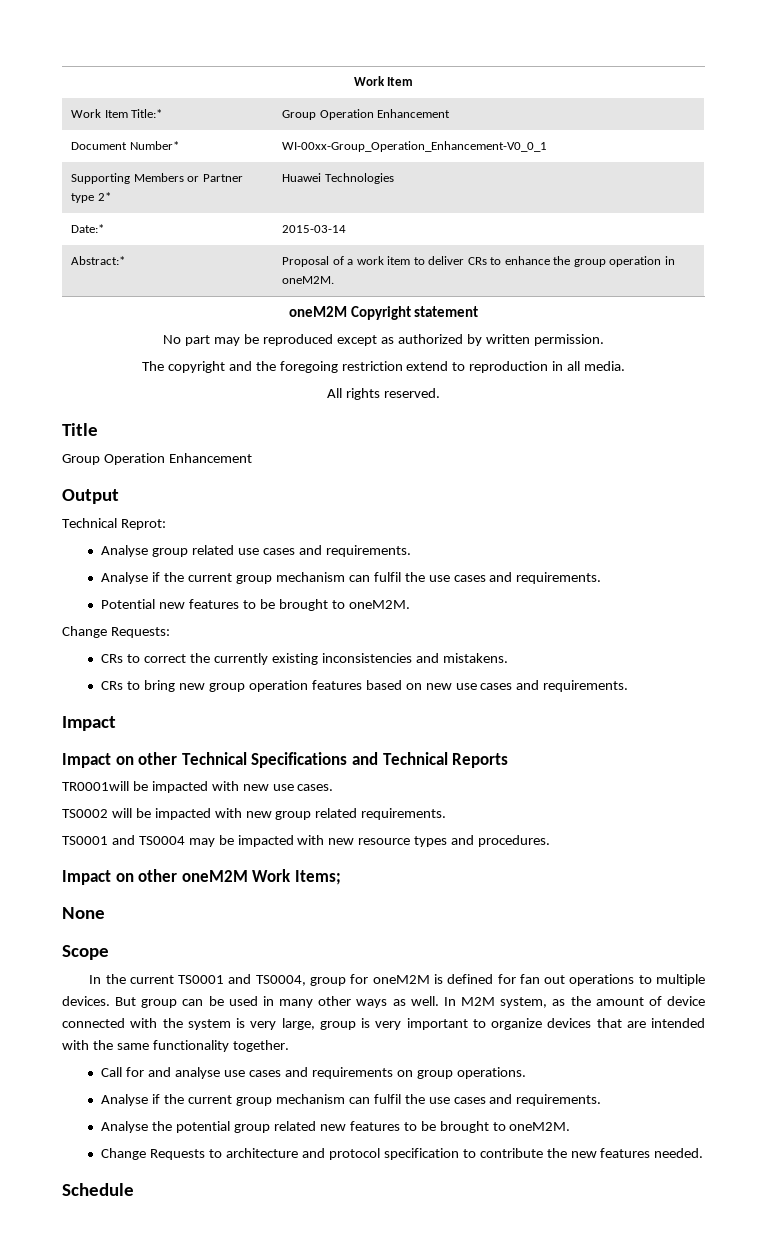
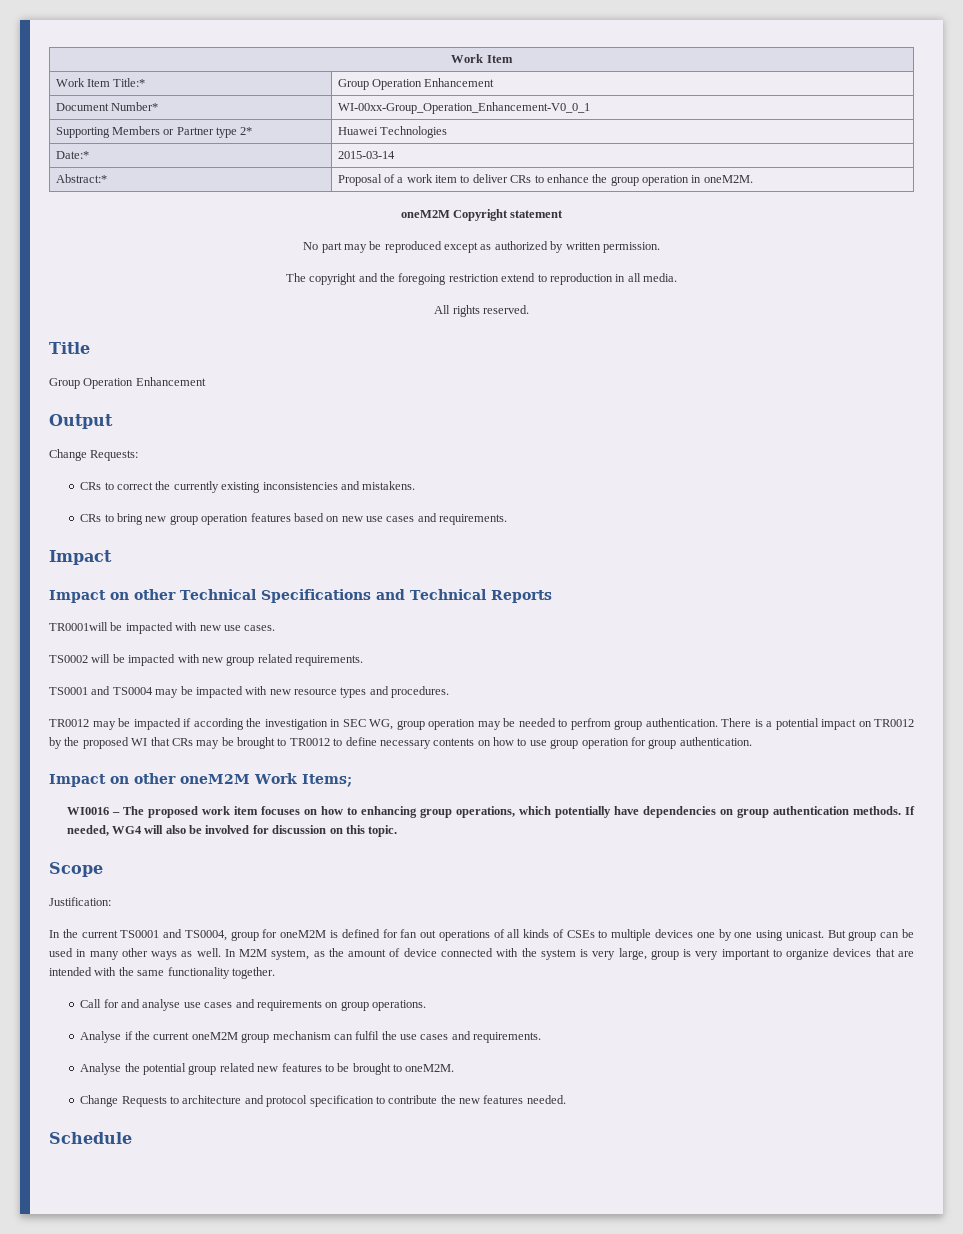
- Technical Reprot:
- Analyse group related use cases and requirements.
- Analyse if the current group mechanism can fulfil the use cases and requirements.
- Potential new features to be brought to oneM2M.
+ TR0012 may be impacted if according the investigation in SEC WG, group operation may be needed to perfrom group authentication. There is a potential impact on TR0012 by the proposed WI that CRs may be brought to TR0012 to define necessary contents on how to use group operation for group authentication.
- None
+ WI0016 – The proposed work item focuses on how to enhancing group operations, which potentially have dependencies on group authentication methods. If needed, WG4 will also be involved for discussion on this topic.
+ Justification:
- In the current TS0001 and TS0004, group for oneM2M is defined for fan out operations to multiple devices.
+ In the current TS0001 and TS0004, group for oneM2M is defined for fan out operations of all kinds of CSEs to multiple devices one by one using unicast.
  Call for and analyse use cases and requirements on group operations.
- Analyse if the current group mechanism can fulfil the use cases and requirements.
+ Analyse if the current oneM2M group mechanism can fulfil the use cases and requirements.

